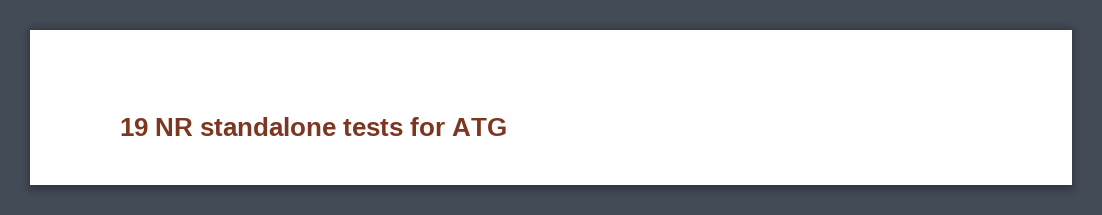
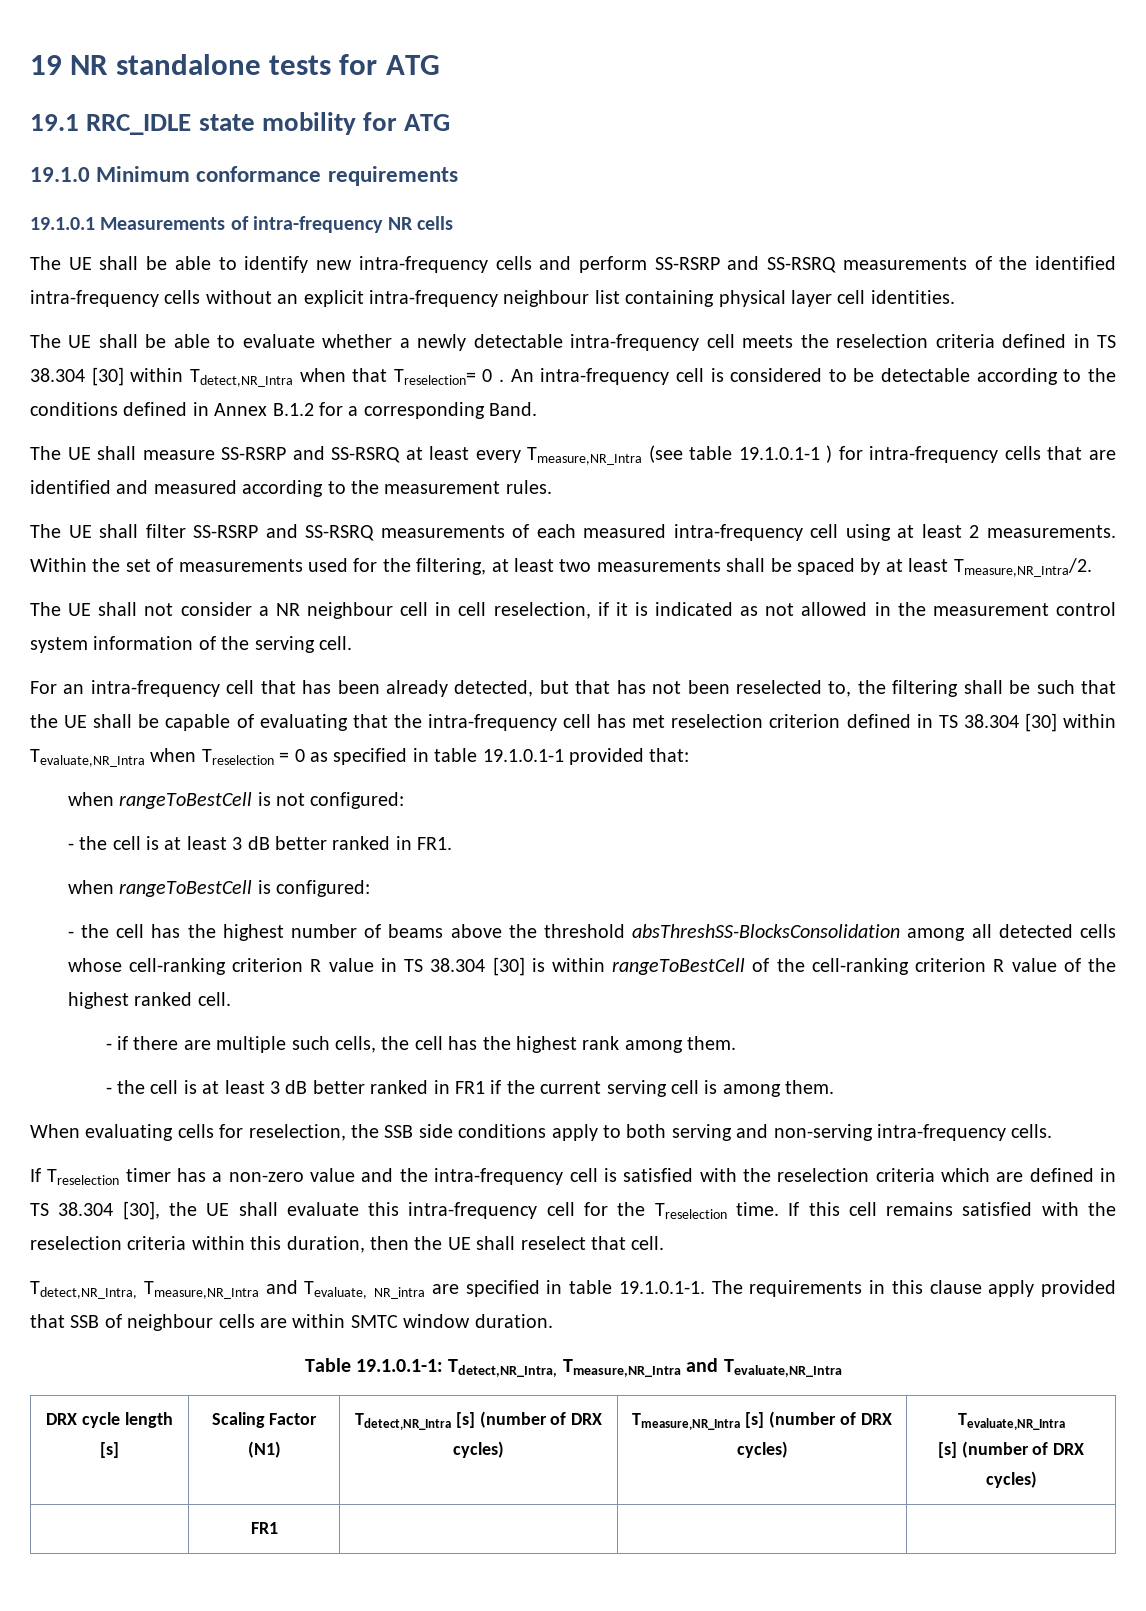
+ 19.1 RRC_IDLE state mobility for ATG
+ 19.1.0 Minimum conformance requirements
+ 19.1.0.1 Measurements of intra-frequency NR cells
+ The UE shall be able to identify new intra-frequency cells and perform SS-RSRP and SS-RSRQ measurements of the identified intra-frequency cells without an explicit intra-frequency neighbour list containing physical layer cell identities.
+ The UE shall be able to evaluate whether a newly detectable intra-frequency cell meets the reselection criteria defined in TS 38.304 [30] within Tdetect,NR_Intra when that Treselection= 0 . An intra-frequency cell is considered to be detectable according to the conditions defined in Annex B.1.2 for a corresponding Band.
+ The UE shall measure SS-RSRP and SS-RSRQ at least every Tmeasure,NR_Intra (see table 19.1.0.1-1 ) for intra-frequency cells that are identified and measured according to the measurement rules.
+ The UE shall filter SS-RSRP and SS-RSRQ measurements of each measured intra-frequency cell using at least 2 measurements. Within the set of measurements used for the filtering, at least two measurements shall be spaced by at least Tmeasure,NR_Intra/2.
+ The UE shall not consider a NR neighbour cell in cell reselection, if it is indicated as not allowed in the measurement control system information of the serving cell.
+ For an intra-frequency cell that has been already detected, but that has not been reselected to, the filtering shall be such that the UE shall be capable of evaluating that the intra-frequency cell has met reselection criterion defined in TS 38.304 [30] within Tevaluate,NR_Intra when Treselection = 0 as specified in table 19.1.0.1-1 provided that:
+ when rangeToBestCell is not configured:
+ - the cell is at least 3 dB better ranked in FR1.
+ when rangeToBestCell is configured:
+ - the cell has the highest number of beams above the threshold absThreshSS-BlocksConsolidation among all detected cells whose cell-ranking criterion R value in TS 38.304 [30] is within rangeToBestCell of the cell-ranking criterion R value of the highest ranked cell.
+ - if there are multiple such cells, the cell has the highest rank among them.
+ - the cell is at least 3 dB better ranked in FR1 if the current serving cell is among them.
+ When evaluating cells for reselection, the SSB side conditions apply to both serving and non-serving intra-frequency cells.
+ If Treselection timer has a non-zero value and the intra-frequency cell is satisfied with the reselection criteria which are defined in TS 38.304 [30], the UE shall evaluate this intra-frequency cell for the Treselection time. If this cell remains satisfied with the reselection criteria within this duration, then the UE shall reselect that cell.
+ Tdetect,NR_Intra, Tmeasure,NR_Intra and Tevaluate, NR_intra are specified in table 19.1.0.1-1. The requirements in this clause apply provided that SSB of neighbour cells are within SMTC window duration.
+ Table 19.1.0.1-1: Tdetect,NR_Intra, Tmeasure,NR_Intra and Tevaluate,NR_Intra
+ DRX cycle length [s] | Scaling Factor (N1) | Tdetect,NR_Intra [s] (number of DRX cycles) | Tmeasure,NR_Intra [s] (number of DRX cycles) | Tevaluate,NR_Intra
+ [s] (number of DRX cycles)
+ | FR1 | | |

